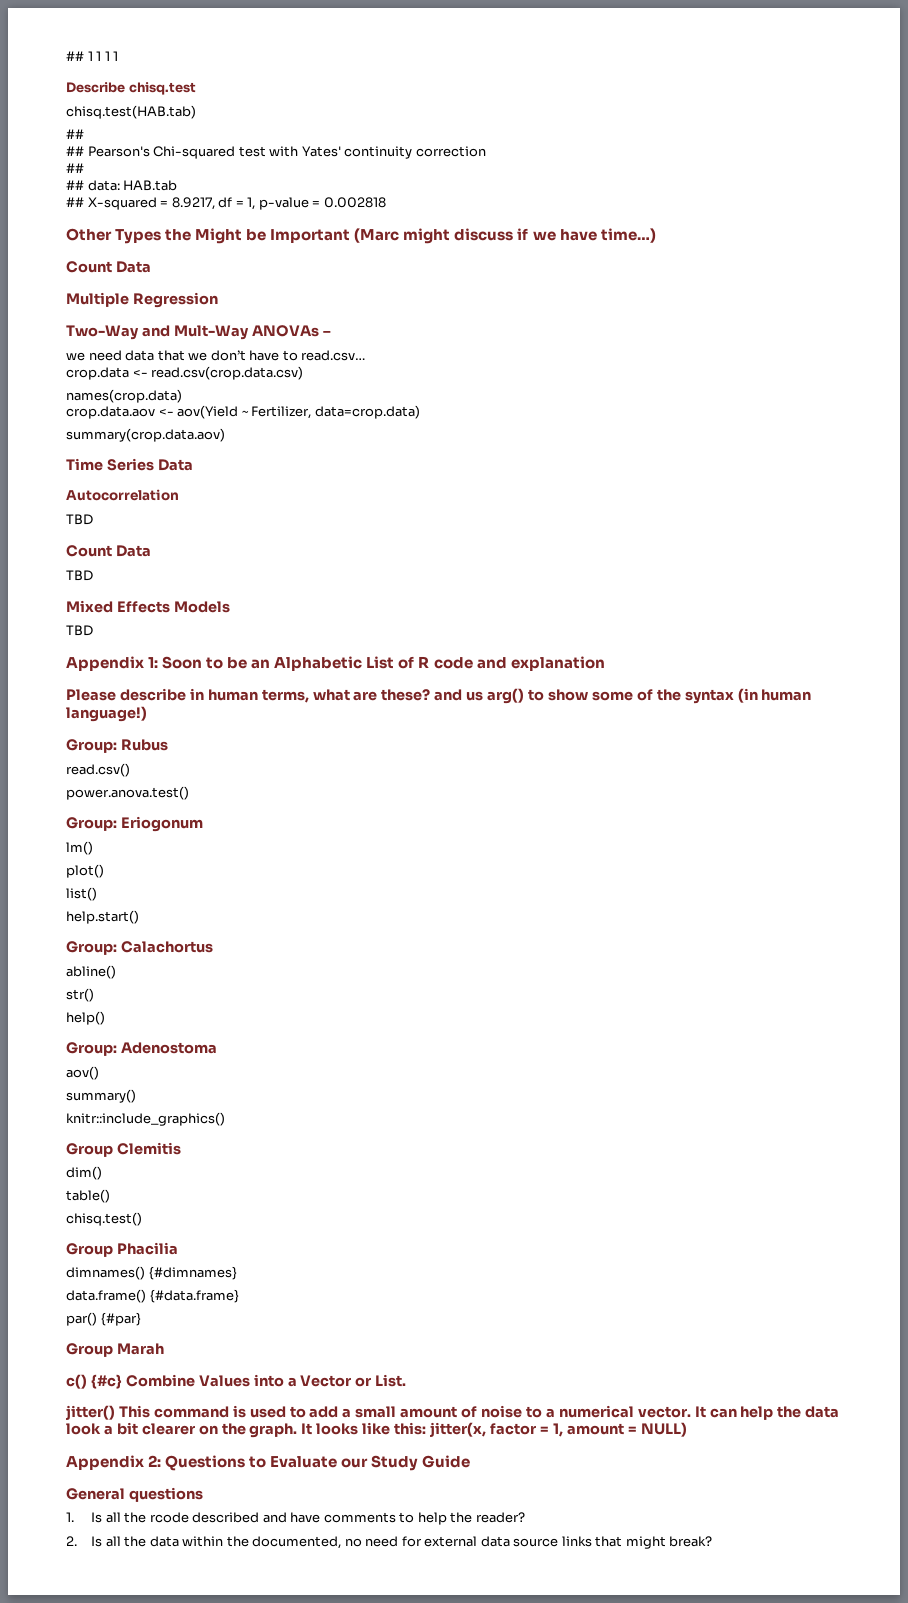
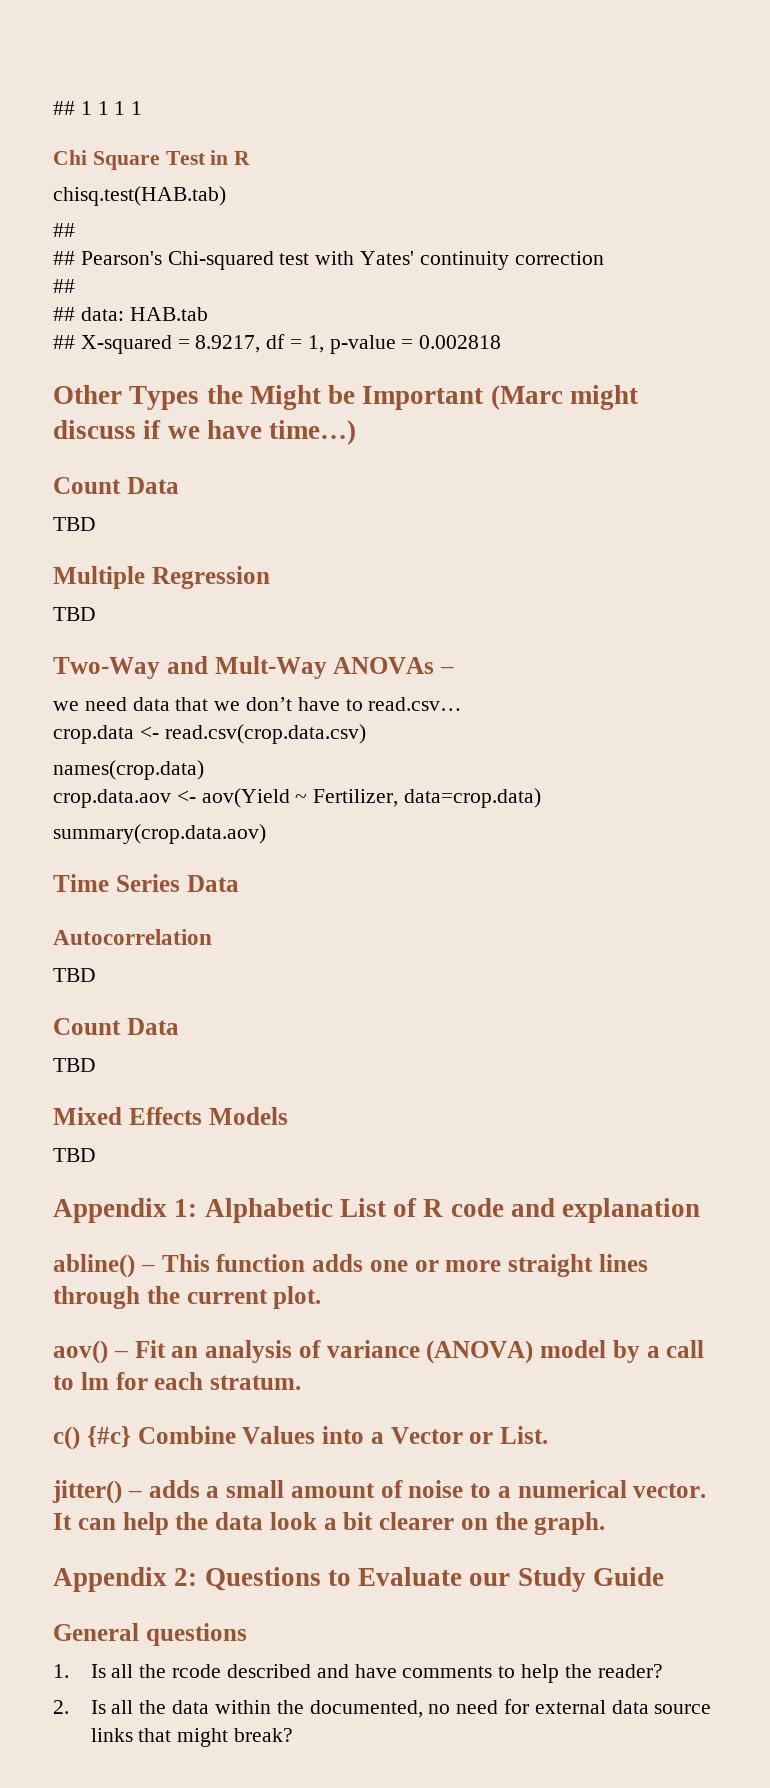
- Describe chisq.test
+ Chi Square Test in R
  Other Types the Might be Important (Marc might discuss if we have time…)
  Count Data
+ TBD
  Multiple Regression
+ TBD
- Appendix 1: Soon to be an Alphabetic List of R code and explanation
+ Appendix 1: Alphabetic List of R code and explanation
- Please describe in human terms, what are these? and us arg() to show some of the syntax (in human language!)
- Group: Rubus
- read.csv()
- power.anova.test()
- Group: Eriogonum
- lm()
- plot()
- list()
- help.start()
- Group: Calachortus
- abline()
- str()
- help()
- Group: Adenostoma
- aov()
- summary()
- knitr::include_graphics()
- Group Clemitis
- dim()
- table()
- chisq.test()
- Group Phacilia
- dimnames() {#dimnames}
- data.frame() {#data.frame}
- par() {#par}
- Group Marah
+ abline() – This function adds one or more straight lines through the current plot.
+ aov() – Fit an analysis of variance (ANOVA) model by a call to lm for each stratum.
- jitter() This command is used to add a small amount of noise to a numerical vector.
+ jitter() – adds a small amount of noise to a numerical vector.
- It looks like this: jitter(x, factor = 1, amount = NULL)

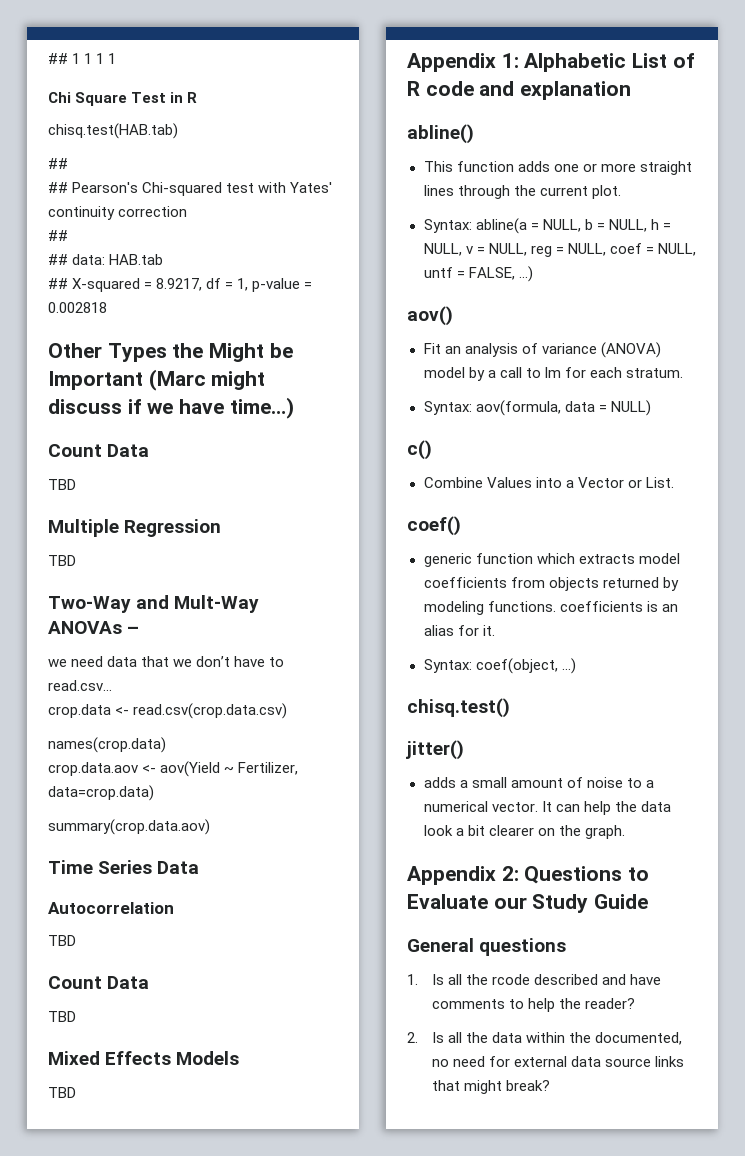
- abline() – This function adds one or more straight lines through the current plot.
+ abline()
+ This function adds one or more straight lines through the current plot.
+ Syntax: abline(a = NULL, b = NULL, h = NULL, v = NULL, reg = NULL, coef = NULL, untf = FALSE, …)
- aov() – Fit an analysis of variance (ANOVA) model by a call to lm for each stratum.
+ aov()
+ Fit an analysis of variance (ANOVA) model by a call to lm for each stratum.
+ Syntax: aov(formula, data = NULL)
- c() {#c} Combine Values into a Vector or List.
+ c()
+ Combine Values into a Vector or List.
+ coef()
+ generic function which extracts model coefficients from objects returned by modeling functions. coefficients is an alias for it.
+ Syntax: coef(object, …)
+ chisq.test()
- jitter() – adds a small amount of noise to a numerical vector.
+ jitter()
+ adds a small amount of noise to a numerical vector.

